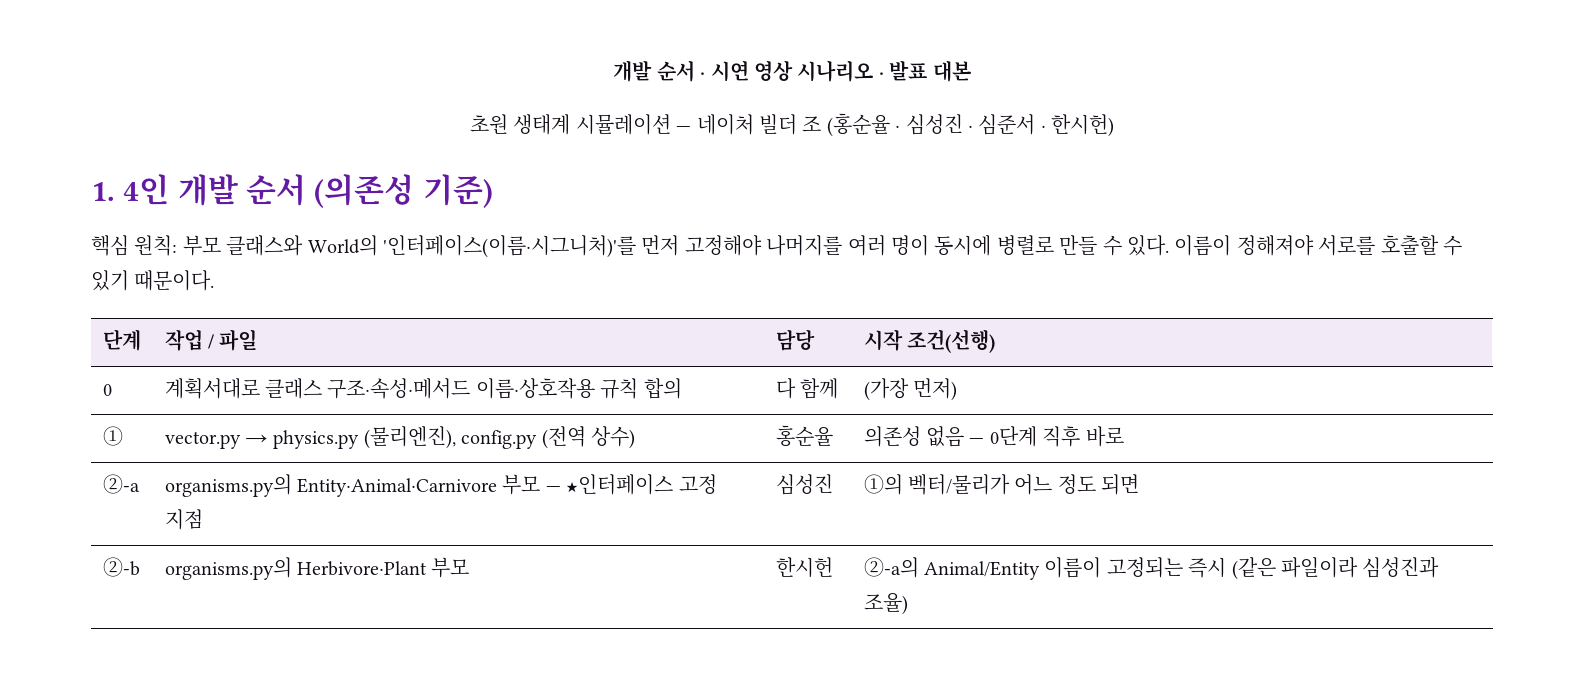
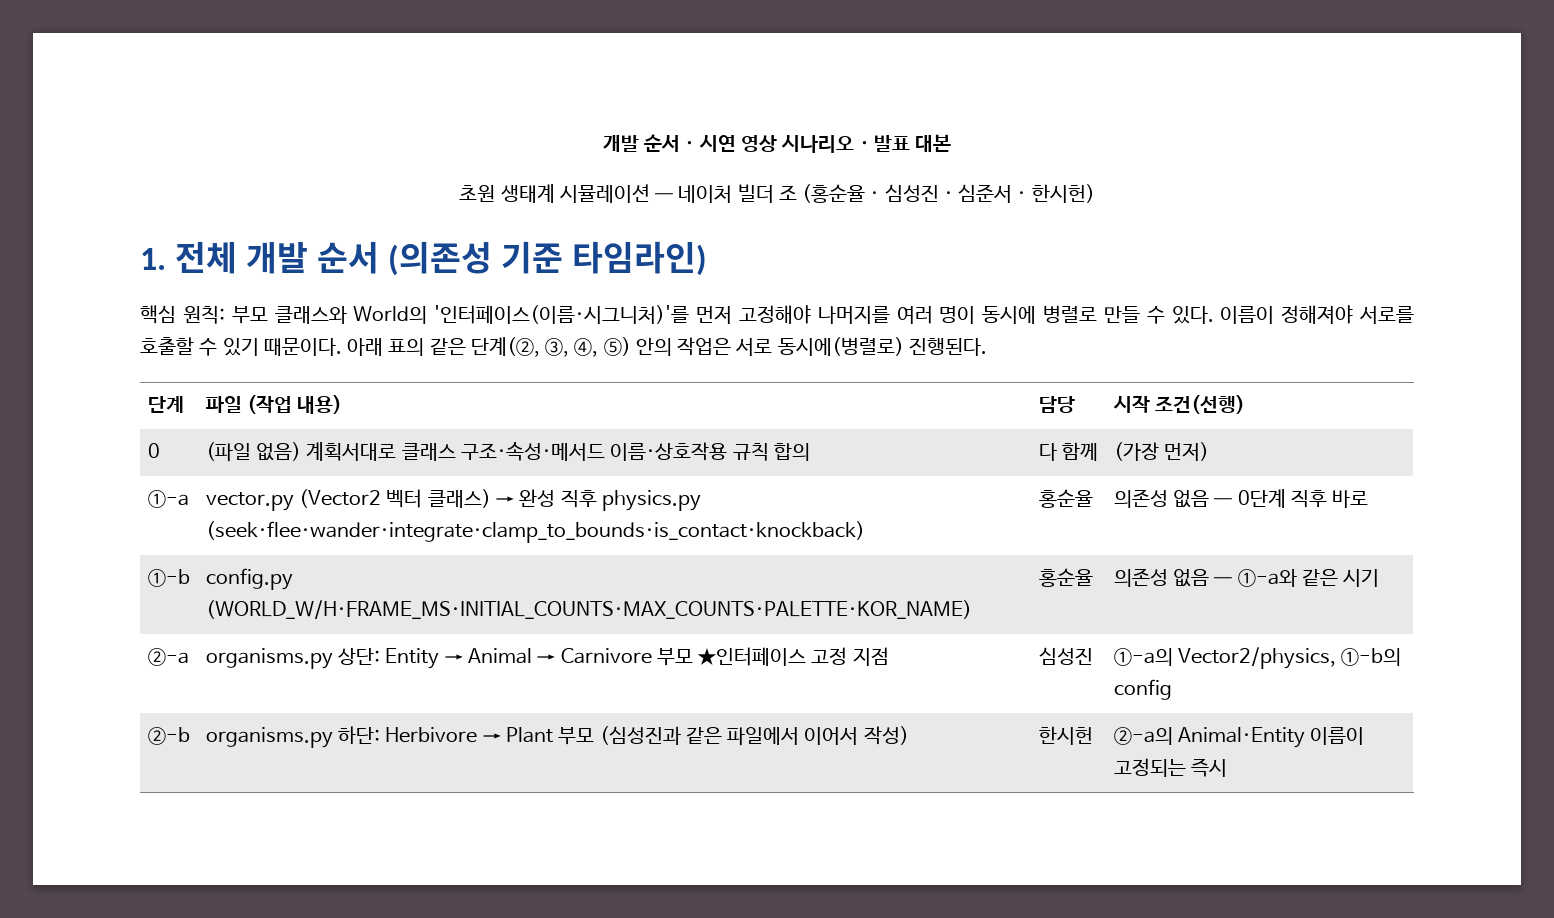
- 1. 4인 개발 순서 (의존성 기준)
+ 1. 전체 개발 순서 (의존성 기준 타임라인)
+ 아래 표의 같은 단계(②, ③, ④, ⑤) 안의 작업은 서로 동시에(병렬로) 진행된다.
- 단계 | 작업 / 파일 | 담당 | 시작 조건(선행)
+ 단계 | 파일 (작업 내용) | 담당 | 시작 조건(선행)
- 0 | 계획서대로 클래스 구조·속성·메서드 이름·상호작용 규칙 합의 | 다 함께 | (가장 먼저)
+ 0 | (파일 없음) 계획서대로 클래스 구조·속성·메서드 이름·상호작용 규칙 합의 | 다 함께 | (가장 먼저)
- ① | vector.py → physics.py (물리엔진), config.py (전역 상수) | 홍순율 | 의존성 없음 — 0단계 직후 바로
+ ①-a | vector.py (Vector2 벡터 클래스) → 완성 직후 physics.py (seek·flee·wander·integrate·clamp_to_bounds·is_contact·knockback) | 홍순율 | 의존성 없음 — 0단계 직후 바로
- ②-a | organisms.py의 Entity·Animal·Carnivore 부모 — ★인터페이스 고정 지점 | 심성진 | ①의 벡터/물리가 어느 정도 되면
- ②-b | organisms.py의 Herbivore·Plant 부모 | 한시헌 | ②-a의 Animal/Entity 이름이 고정되는 즉시 (같은 파일이라 심성진과 조율)
+ ①-b | config.py (WORLD_W/H·FRAME_MS·INITIAL_COUNTS·MAX_COUNTS·PALETTE·KOR_NAME) | 홍순율 | 의존성 없음 — ①-a와 같은 시기
+ ②-a | organisms.py 상단: Entity → Animal → Carnivore 부모 ★인터페이스 고정 지점 | 심성진 | ①-a의 Vector2/physics, ①-b의 config
+ ②-b | organisms.py 하단: Herbivore → Plant 부모 (심성진과 같은 파일에서 이어서 작성) | 한시헌 | ②-a의 Animal·Entity 이름이 고정되는 즉시

